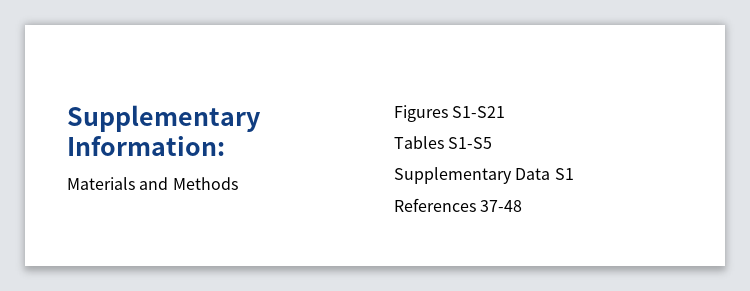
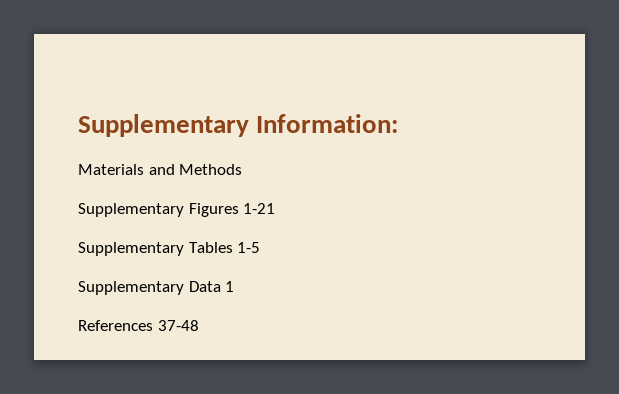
- Figures S1-S21
- Tables S1-S5
+ Supplementary Figures 1-21
+ Supplementary Tables 1-5
- Supplementary Data S1
+ Supplementary Data 1

